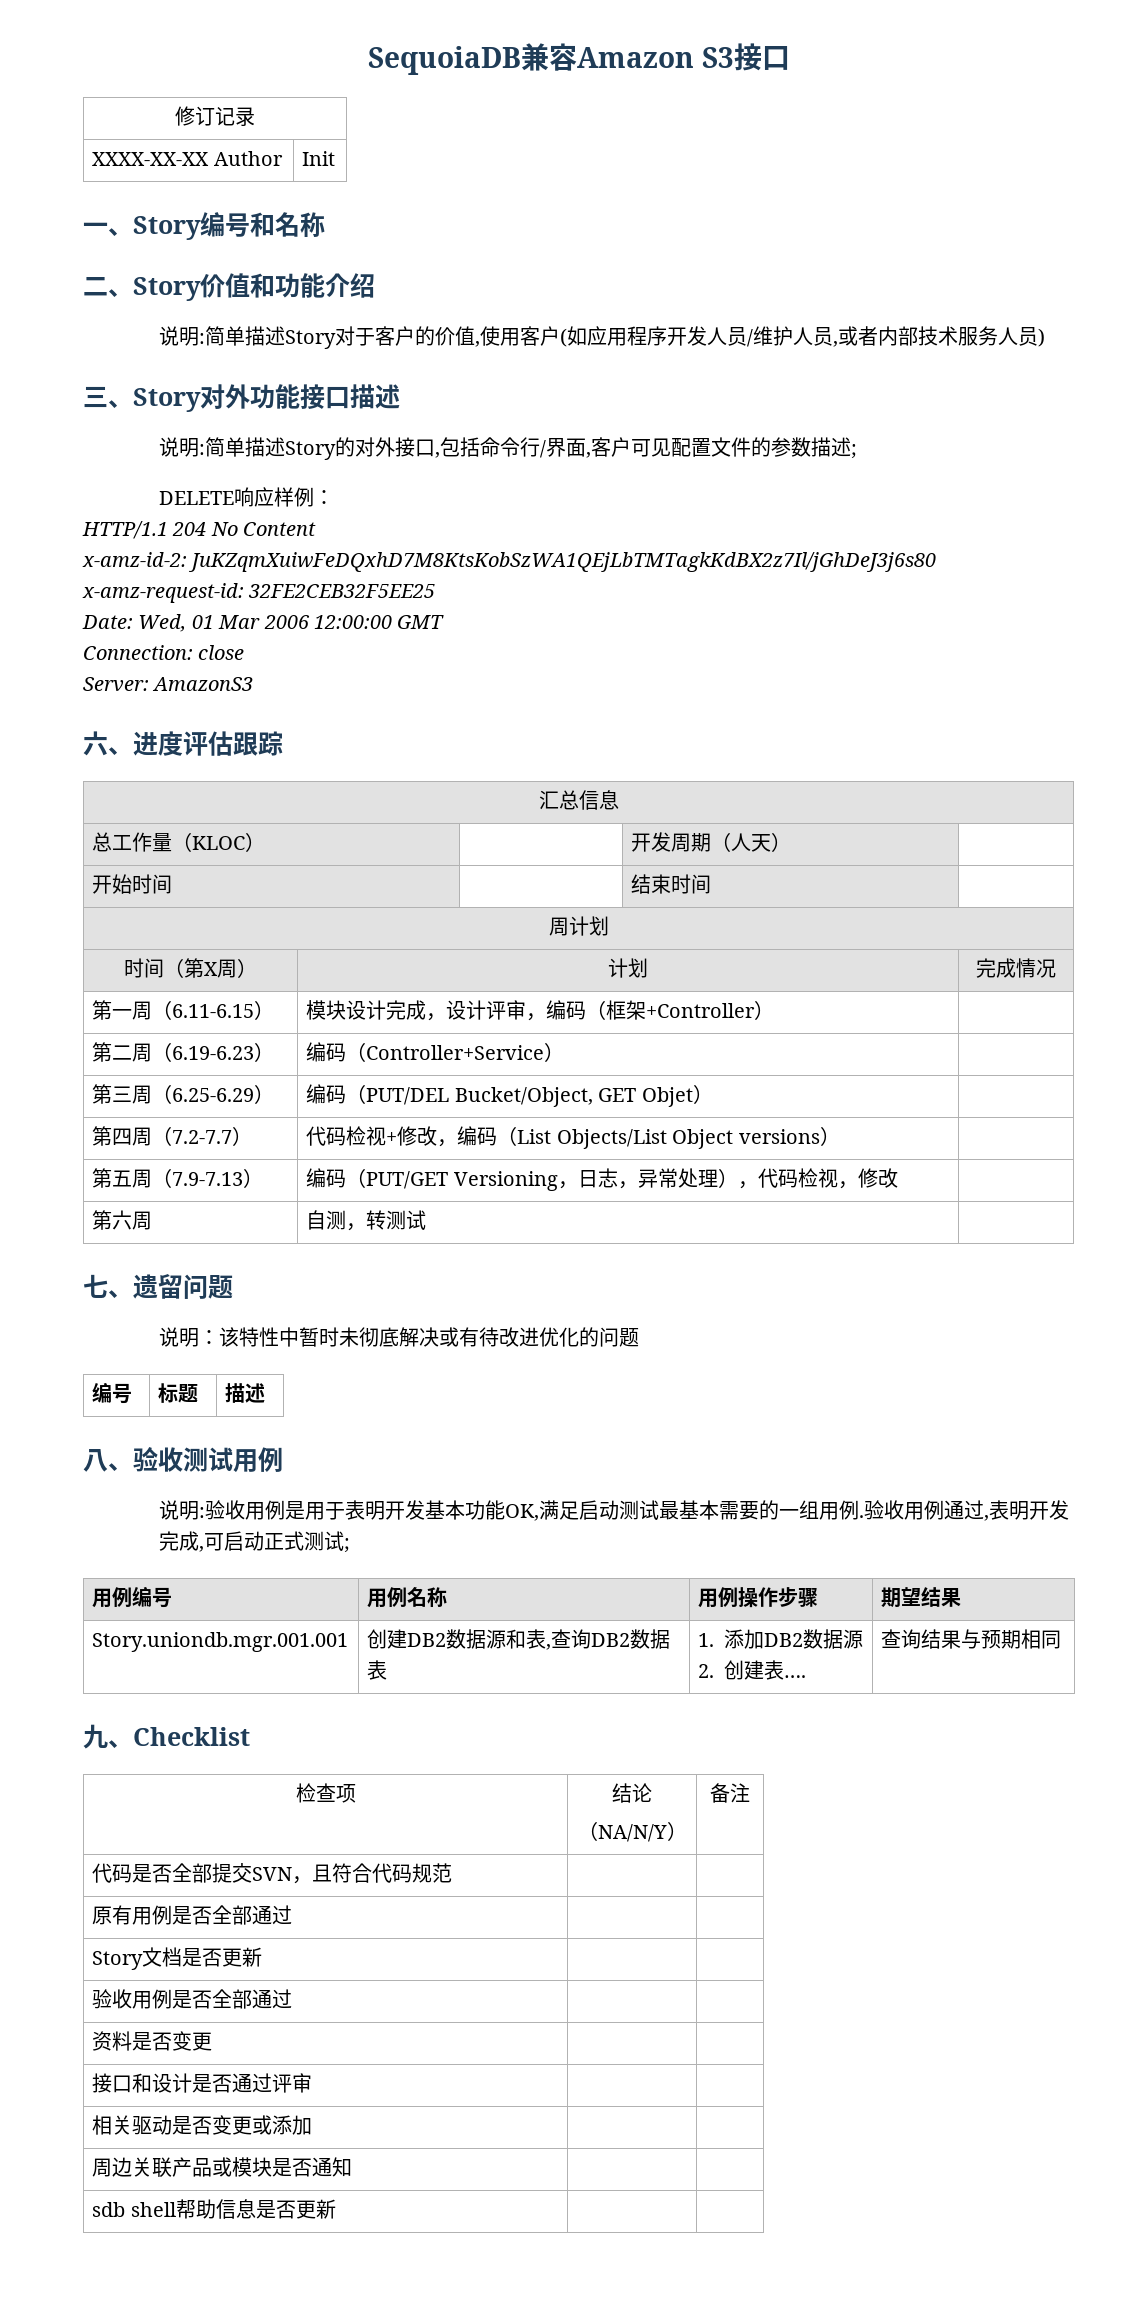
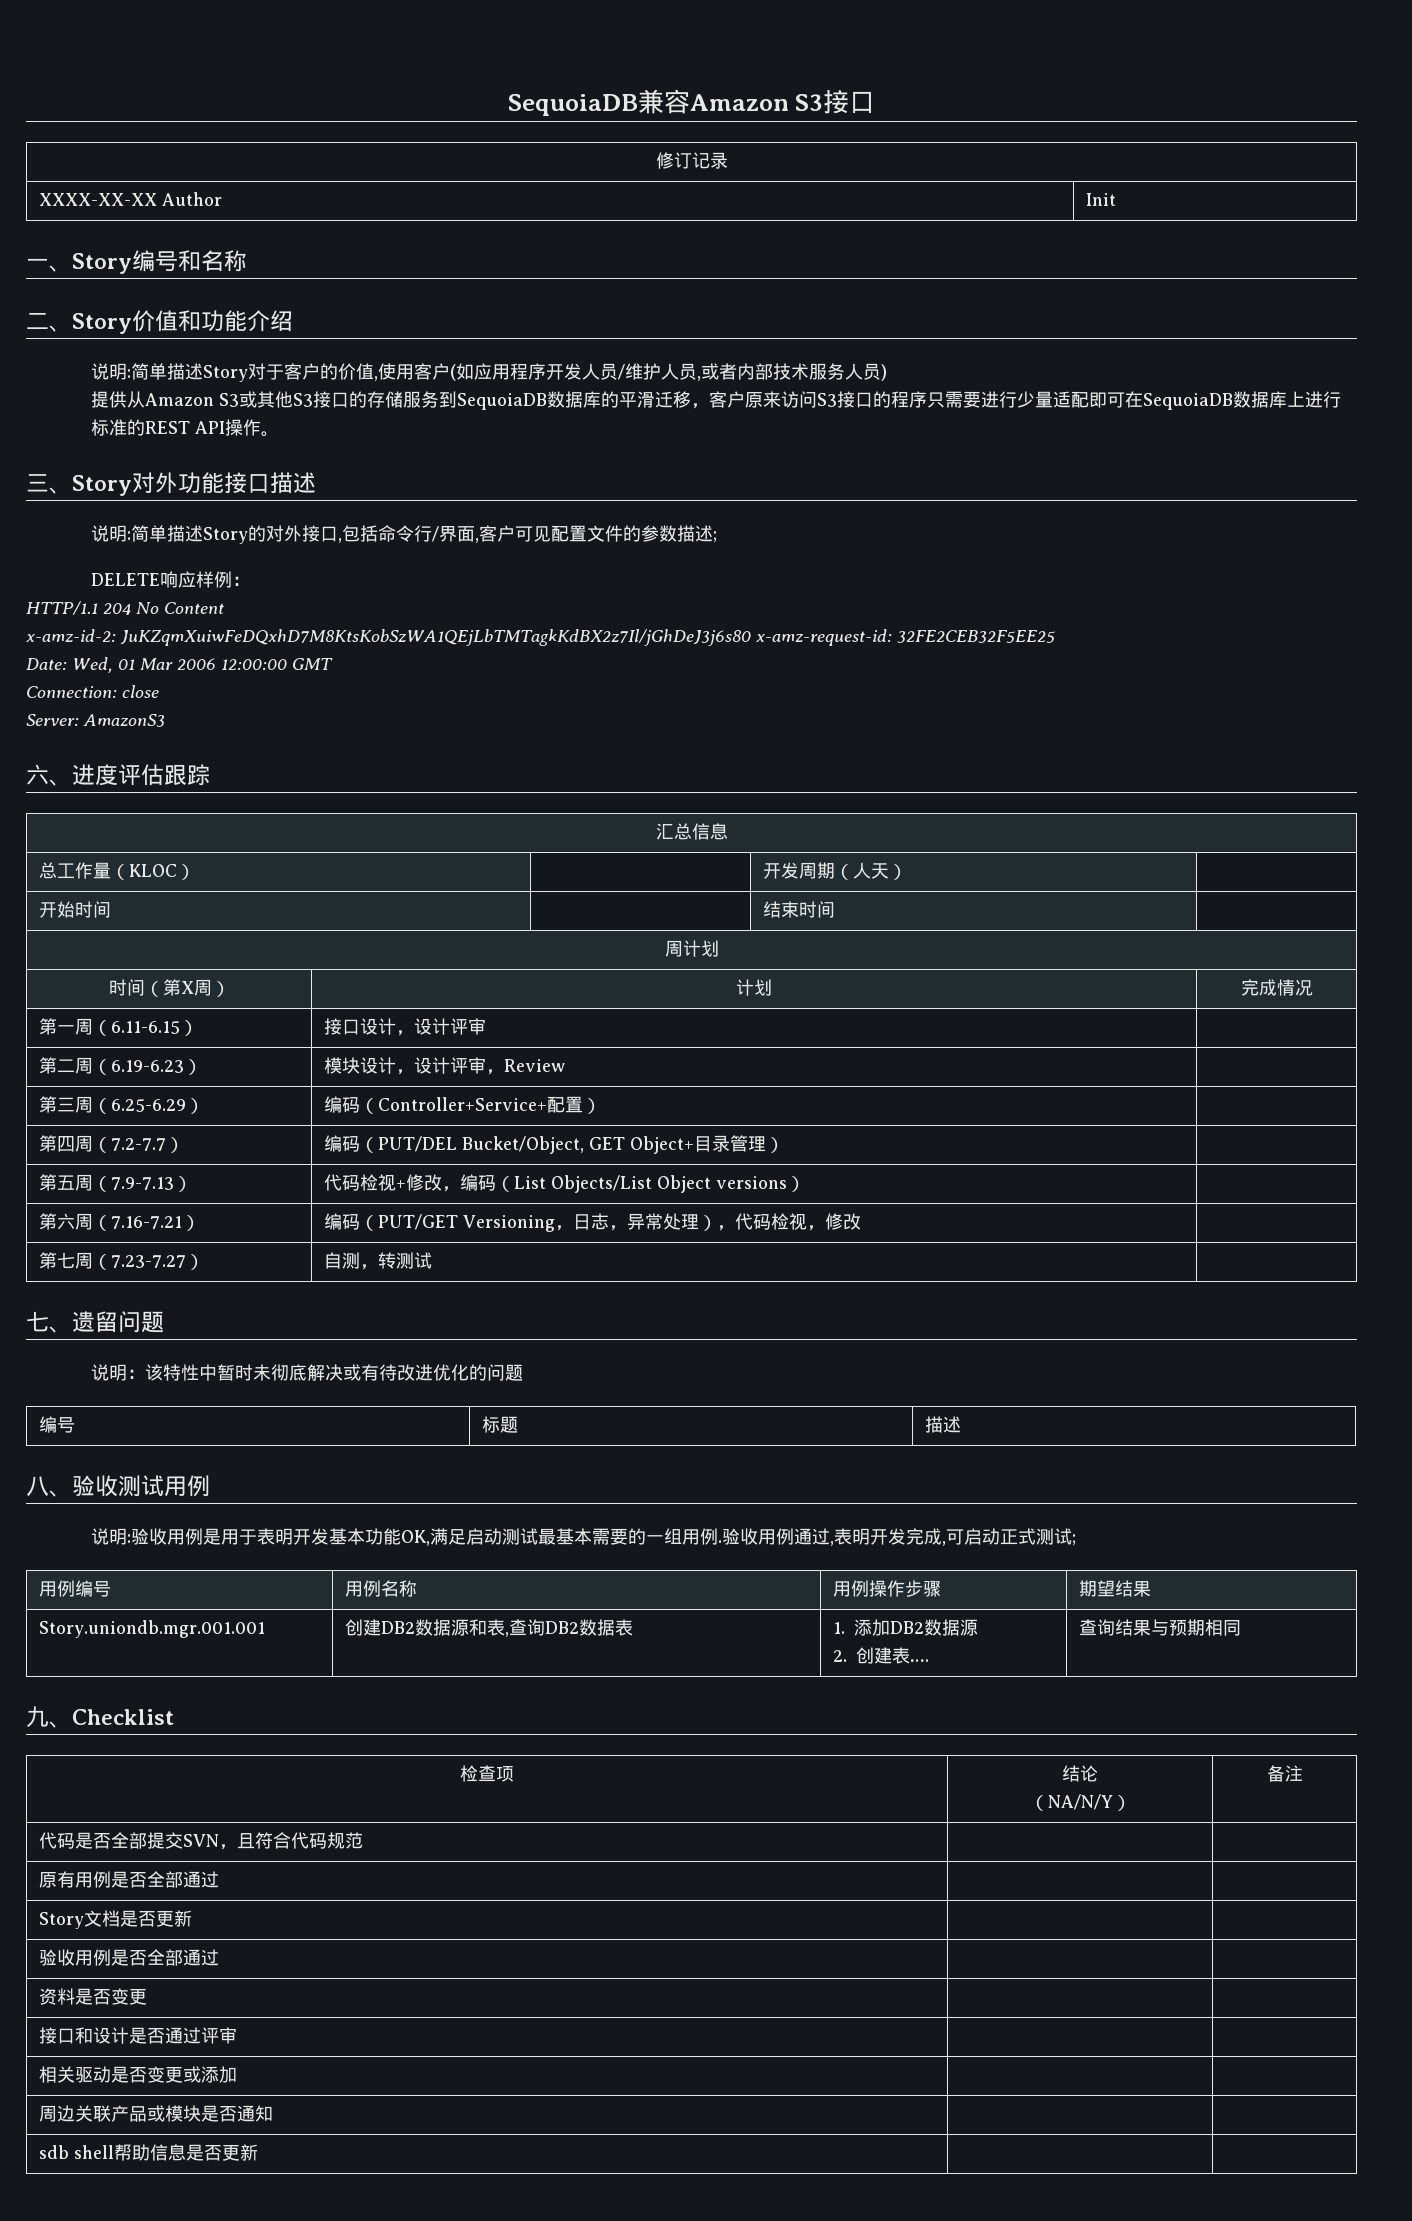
+ 提供从Amazon S3或其他S3接口的存储服务到SequoiaDB数据库的平滑迁移，客户原来访问S3接口的程序只需要进行少量适配即可在SequoiaDB数据库上进行标准的REST API操作。
- 第一周（6.11-6.15） | 模块设计完成，设计评审，编码（框架+Controller） |
+ 第一周（6.11-6.15） | 接口设计，设计评审 |
- 第二周（6.19-6.23） | 编码（Controller+Service） |
+ 第二周（6.19-6.23） | 模块设计，设计评审，Review |
- 第三周（6.25-6.29） | 编码（PUT/DEL Bucket/Object, GET Objet） |
+ 第三周（6.25-6.29） | 编码（Controller+Service+配置） |
- 第四周（7.2-7.7） | 代码检视+修改，编码（List Objects/List Object versions） |
+ 第四周（7.2-7.7） | 编码（PUT/DEL Bucket/Object, GET Object+目录管理） |
+ 第五周（7.9-7.13） | 代码检视+修改，编码（List Objects/List Object versions） |
- 第五周（7.9-7.13） | 编码（PUT/GET Versioning，日志，异常处理），代码检视，修改 |
+ 第六周（7.16-7.21） | 编码（PUT/GET Versioning，日志，异常处理），代码检视，修改 |
- 第六周 | 自测，转测试 |
+ 第七周（7.23-7.27） | 自测，转测试 |

